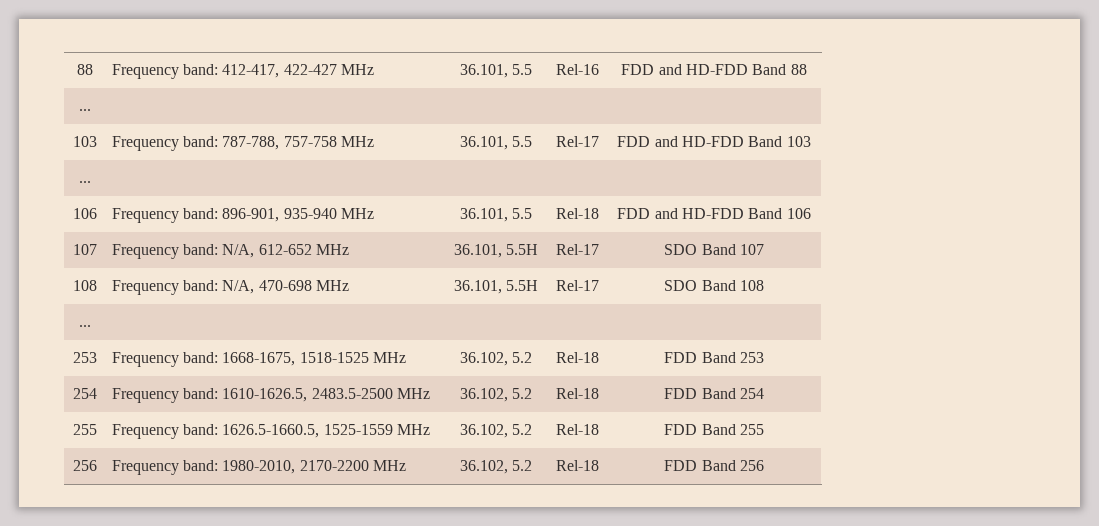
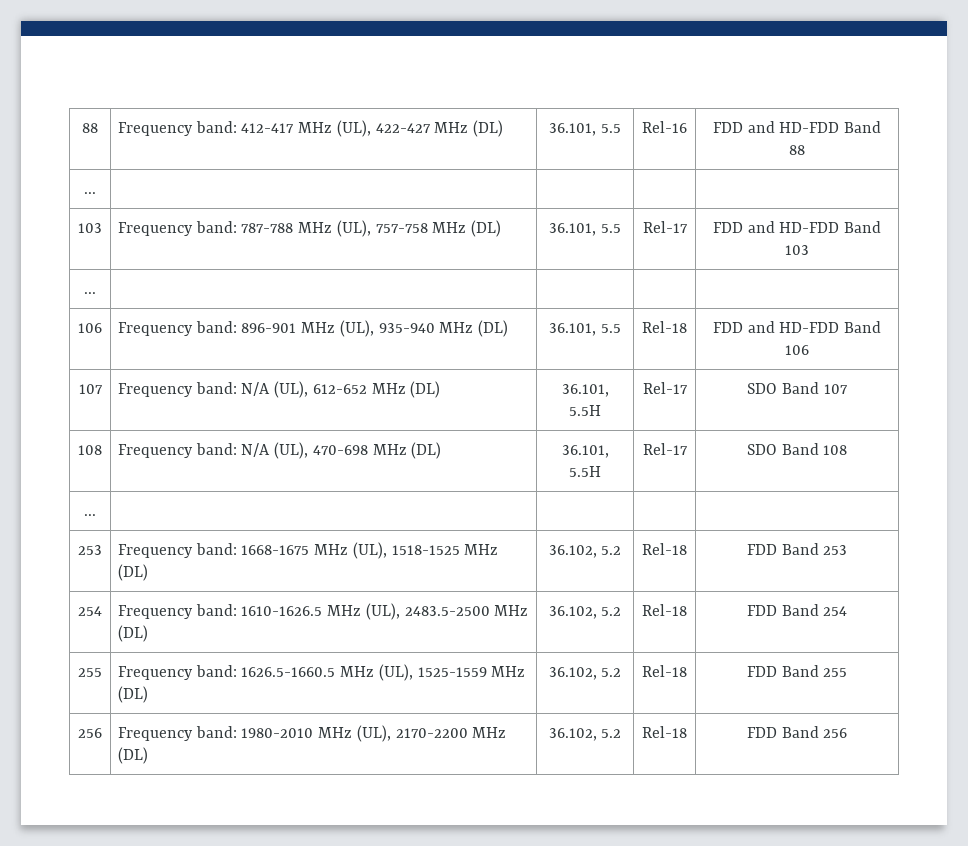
- 88 | Frequency band: 412-417, 422-427 MHz | 36.101, 5.5 | Rel-16 | FDD and HD-FDD Band 88
+ 88 | Frequency band: 412-417 MHz (UL), 422-427 MHz (DL) | 36.101, 5.5 | Rel-16 | FDD and HD-FDD Band 88
- 103 | Frequency band: 787-788, 757-758 MHz | 36.101, 5.5 | Rel-17 | FDD and HD-FDD Band 103
+ 103 | Frequency band: 787-788 MHz (UL), 757-758 MHz (DL) | 36.101, 5.5 | Rel-17 | FDD and HD-FDD Band 103
- 106 | Frequency band: 896-901, 935-940 MHz | 36.101, 5.5 | Rel-18 | FDD and HD-FDD Band 106
+ 106 | Frequency band: 896-901 MHz (UL), 935-940 MHz (DL) | 36.101, 5.5 | Rel-18 | FDD and HD-FDD Band 106
- 107 | Frequency band: N/A, 612-652 MHz | 36.101, 5.5H | Rel-17 | SDO Band 107
+ 107 | Frequency band: N/A (UL), 612-652 MHz (DL) | 36.101, 5.5H | Rel-17 | SDO Band 107
- 108 | Frequency band: N/A, 470-698 MHz | 36.101, 5.5H | Rel-17 | SDO Band 108
+ 108 | Frequency band: N/A (UL), 470-698 MHz (DL) | 36.101, 5.5H | Rel-17 | SDO Band 108
- 253 | Frequency band: 1668-1675, 1518-1525 MHz | 36.102, 5.2 | Rel-18 | FDD Band 253
+ 253 | Frequency band: 1668-1675 MHz (UL), 1518-1525 MHz (DL) | 36.102, 5.2 | Rel-18 | FDD Band 253
- 254 | Frequency band: 1610-1626.5, 2483.5-2500 MHz | 36.102, 5.2 | Rel-18 | FDD Band 254
+ 254 | Frequency band: 1610-1626.5 MHz (UL), 2483.5-2500 MHz (DL) | 36.102, 5.2 | Rel-18 | FDD Band 254
- 255 | Frequency band: 1626.5-1660.5, 1525-1559 MHz | 36.102, 5.2 | Rel-18 | FDD Band 255
+ 255 | Frequency band: 1626.5-1660.5 MHz (UL), 1525-1559 MHz (DL) | 36.102, 5.2 | Rel-18 | FDD Band 255
- 256 | Frequency band: 1980-2010, 2170-2200 MHz | 36.102, 5.2 | Rel-18 | FDD Band 256
+ 256 | Frequency band: 1980-2010 MHz (UL), 2170-2200 MHz (DL) | 36.102, 5.2 | Rel-18 | FDD Band 256

